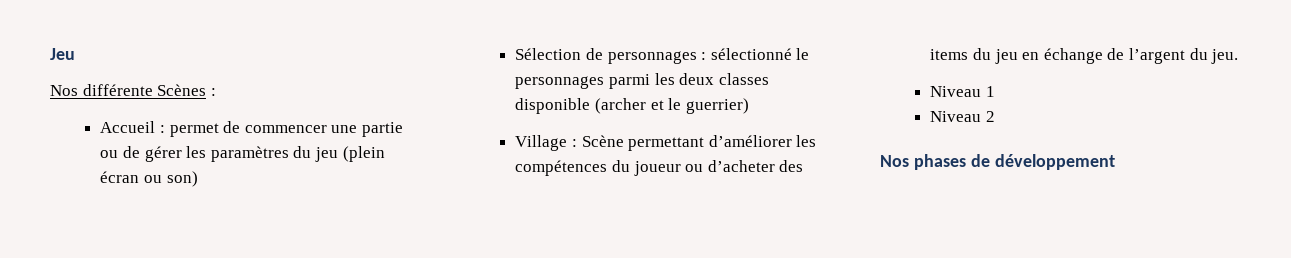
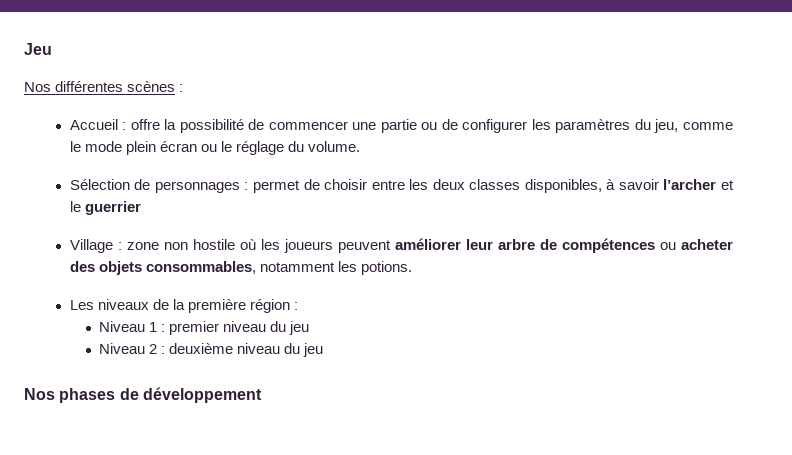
- Nos différente Scènes :
+ Nos différentes scènes :
- Accueil : permet de commencer une partie ou de gérer les paramètres du jeu (plein écran ou son)
- Sélection de personnages : sélectionné le personnages parmi les deux classes disponible (archer et le guerrier)
+ Accueil : offre la possibilité de commencer une partie ou de configurer les paramètres du jeu, comme le mode plein écran ou le réglage du volume.
+ Sélection de personnages : permet de choisir entre les deux classes disponibles, à savoir l’archer et le guerrier
- Village : Scène permettant d’améliorer les compétences du joueur ou d’acheter des items du jeu en échange de l’argent du jeu.
- Niveau 1
- Niveau 2
+ Village : zone non hostile où les joueurs peuvent améliorer leur arbre de compétences ou acheter des objets consommables, notamment les potions.
+ Les niveaux de la première région :
+ Niveau 1 : premier niveau du jeu
+ Niveau 2 : deuxième niveau du jeu

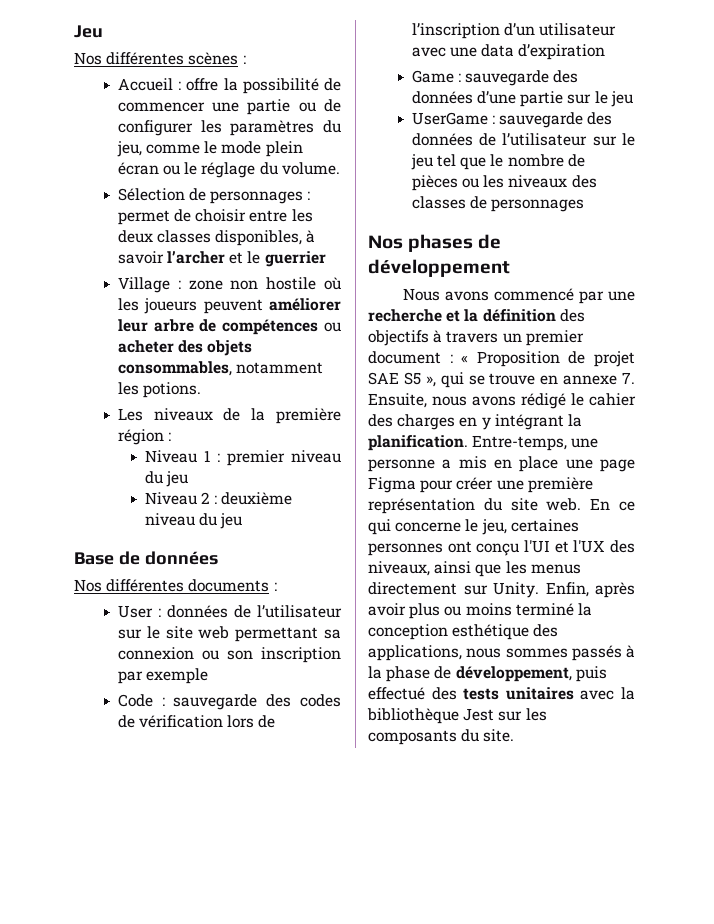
+ Base de données
+ Nos différentes documents :
+ User : données de l’utilisateur sur le site web permettant sa connexion ou son inscription par exemple
+ Code : sauvegarde des codes de vérification lors de l’inscription d’un utilisateur avec une data d’expiration
+ Game : sauvegarde des données d’une partie sur le jeu
+ UserGame : sauvegarde des données de l’utilisateur sur le jeu tel que le nombre de pièces ou les niveaux des classes de personnages
  Nos phases de développement
+ Nous avons commencé par une recherche et la définition des objectifs à travers un premier document : « Proposition de projet SAE S5 », qui se trouve en annexe 7. Ensuite, nous avons rédigé le cahier des charges en y intégrant la planification. Entre-temps, une personne a mis en place une page Figma pour créer une première représentation du site web. En ce qui concerne le jeu, certaines personnes ont conçu l'UI et l'UX des niveaux, ainsi que les menus directement sur Unity. Enfin, après avoir plus ou moins terminé la conception esthétique des applications, nous sommes passés à la phase de développement, puis effectué des tests unitaires avec la bibliothèque Jest sur les composants du site.

